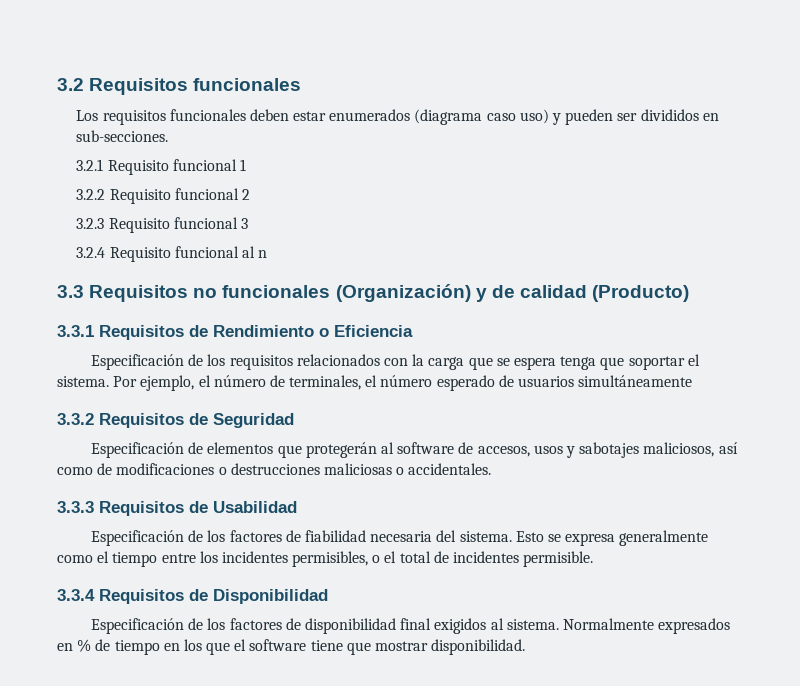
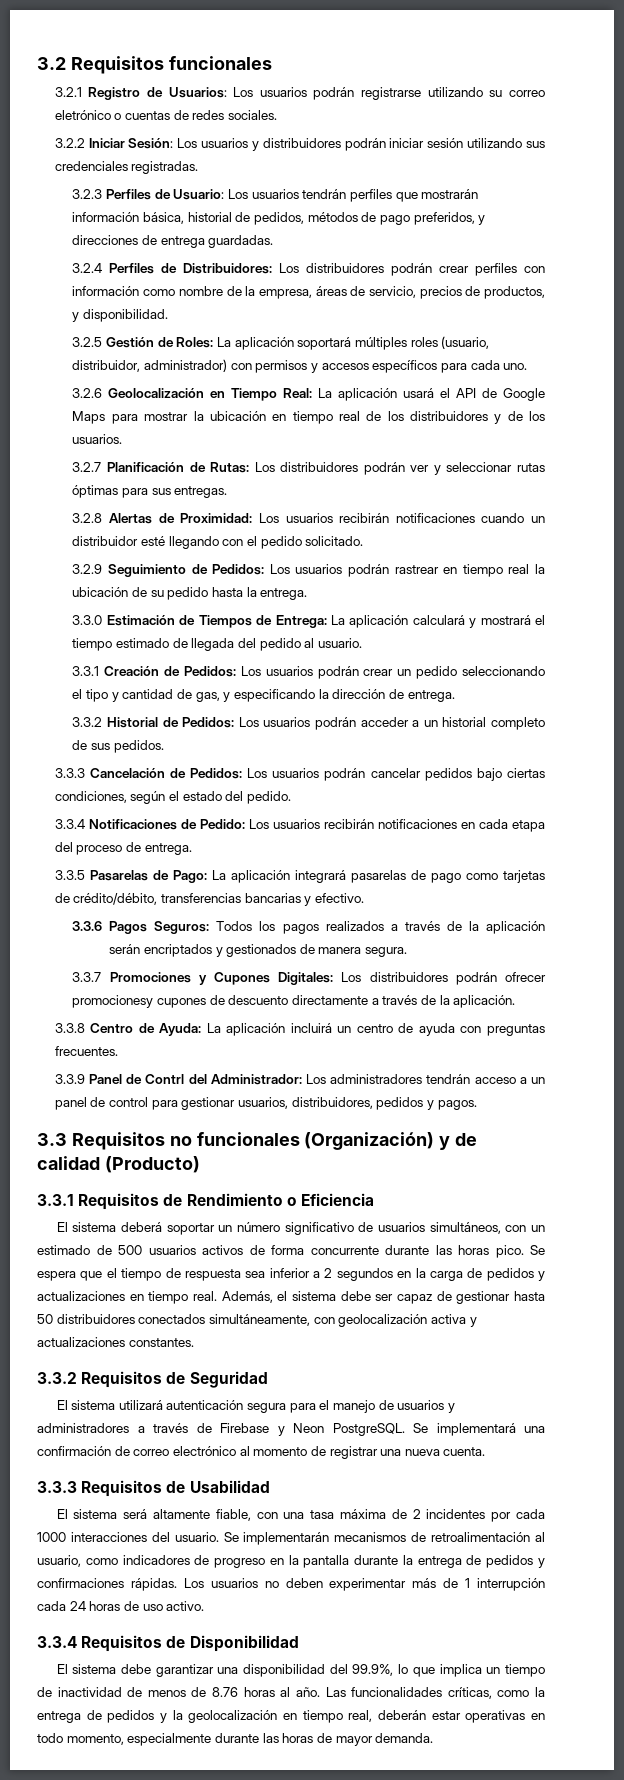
- Los requisitos funcionales deben estar enumerados (diagrama caso uso) y pueden ser divididos en sub-secciones.
- 3.2.1 Requisito funcional 1
- 3.2.2 Requisito funcional 2
- 3.2.3 Requisito funcional 3
- 3.2.4 Requisito funcional al n
+ 3.2.1 Registro de Usuarios: Los usuarios podrán registrarse utilizando su correo eletrónico o cuentas de redes sociales.
+ 3.2.2 Iniciar Sesión: Los usuarios y distribuidores podrán iniciar sesión utilizando sus credenciales registradas.
+ 3.2.3 Perfiles de Usuario: Los usuarios tendrán perfiles que mostrarán información básica, historial de pedidos, métodos de pago preferidos, y direcciones de entrega guardadas.
+ 3.2.4 Perfiles de Distribuidores: Los distribuidores podrán crear perfiles con información como nombre de la empresa, áreas de servicio, precios de productos, y disponibilidad.
+ 3.2.5 Gestión de Roles: La aplicación soportará múltiples roles (usuario, distribuidor, administrador) con permisos y accesos específicos para cada uno.
+ 3.2.6 Geolocalización en Tiempo Real: La aplicación usará el API de Google Maps para mostrar la ubicación en tiempo real de los distribuidores y de los usuarios.
+ 3.2.7 Planificación de Rutas: Los distribuidores podrán ver y seleccionar rutas óptimas para sus entregas.
+ 3.2.8 Alertas de Proximidad: Los usuarios recibirán notificaciones cuando un distribuidor esté llegando con el pedido solicitado.
+ 3.2.9 Seguimiento de Pedidos: Los usuarios podrán rastrear en tiempo real la ubicación de su pedido hasta la entrega.
+ 3.3.0 Estimación de Tiempos de Entrega: La aplicación calculará y mostrará el tiempo estimado de llegada del pedido al usuario.
+ 3.3.1 Creación de Pedidos: Los usuarios podrán crear un pedido seleccionando el tipo y cantidad de gas, y especificando la dirección de entrega.
+ 3.3.2 Historial de Pedidos: Los usuarios podrán acceder a un historial completo de sus pedidos.
+ 3.3.3 Cancelación de Pedidos: Los usuarios podrán cancelar pedidos bajo ciertas condiciones, según el estado del pedido.
+ 3.3.4 Notificaciones de Pedido: Los usuarios recibirán notificaciones en cada etapa del proceso de entrega.
+ 3.3.5 Pasarelas de Pago: La aplicación integrará pasarelas de pago como tarjetas de crédito/débito, transferencias bancarias y efectivo.
+ 3.3.6 Pagos Seguros: Todos los pagos realizados a través de la aplicación serán encriptados y gestionados de manera segura.
+ 3.3.7 Promociones y Cupones Digitales: Los distribuidores podrán ofrecer promocionesy cupones de descuento directamente a través de la aplicación.
+ 3.3.8 Centro de Ayuda: La aplicación incluirá un centro de ayuda con preguntas frecuentes.
+ 3.3.9 Panel de Contrl del Administrador: Los administradores tendrán acceso a un panel de control para gestionar usuarios, distribuidores, pedidos y pagos.
- Especificación de los requisitos relacionados con la carga que se espera tenga que soportar el sistema. Por ejemplo, el número de terminales, el número esperado de usuarios simultáneamente
+ El sistema deberá soportar un número significativo de usuarios simultáneos, con un estimado de 500 usuarios activos de forma concurrente durante las horas pico. Se espera que el tiempo de respuesta sea inferior a 2 segundos en la carga de pedidos y actualizaciones en tiempo real. Además, el sistema debe ser capaz de gestionar hasta 50 distribuidores conectados simultáneamente, con geolocalización activa y actualizaciones constantes.
  3.3.2 Requisitos de Seguridad
- Especificación de elementos que protegerán al software de accesos, usos y sabotajes maliciosos, así como de modificaciones o destrucciones maliciosas o accidentales.
+ El sistema utilizará autenticación segura para el manejo de usuarios y administradores a través de Firebase y Neon PostgreSQL. Se implementará una confirmación de correo electrónico al momento de registrar una nueva cuenta.
  3.3.3 Requisitos de Usabilidad
- Especificación de los factores de fiabilidad necesaria del sistema. Esto se expresa generalmente como el tiempo entre los incidentes permisibles, o el total de incidentes permisible.
+ El sistema será altamente fiable, con una tasa máxima de 2 incidentes por cada 1000 interacciones del usuario. Se implementarán mecanismos de retroalimentación al usuario, como indicadores de progreso en la pantalla durante la entrega de pedidos y confirmaciones rápidas. Los usuarios no deben experimentar más de 1 interrupción cada 24 horas de uso activo.
  3.3.4 Requisitos de Disponibilidad
- Especificación de los factores de disponibilidad final exigidos al sistema. Normalmente expresados en % de tiempo en los que el software tiene que mostrar disponibilidad.
+ El sistema debe garantizar una disponibilidad del 99.9%, lo que implica un tiempo de inactividad de menos de 8.76 horas al año. Las funcionalidades críticas, como la entrega de pedidos y la geolocalización en tiempo real, deberán estar operativas en todo momento, especialmente durante las horas de mayor demanda.

